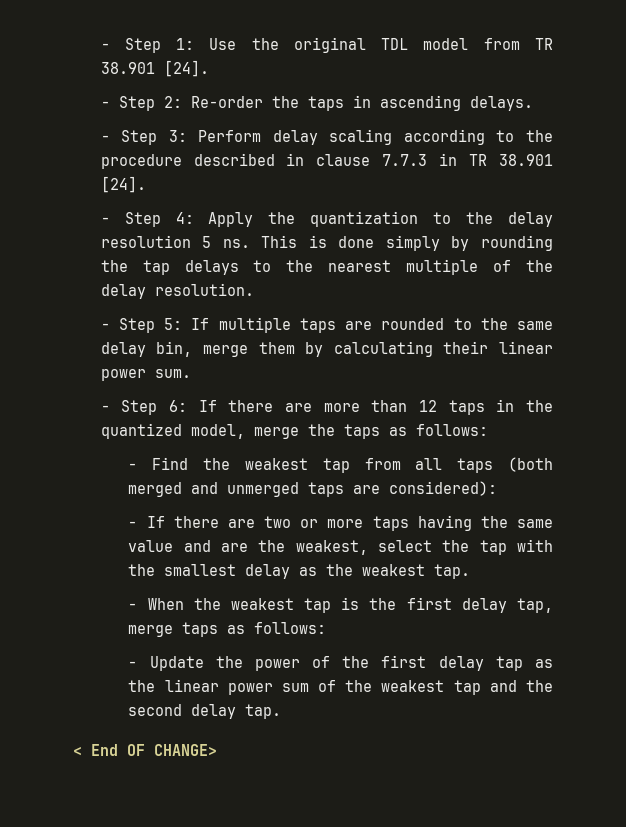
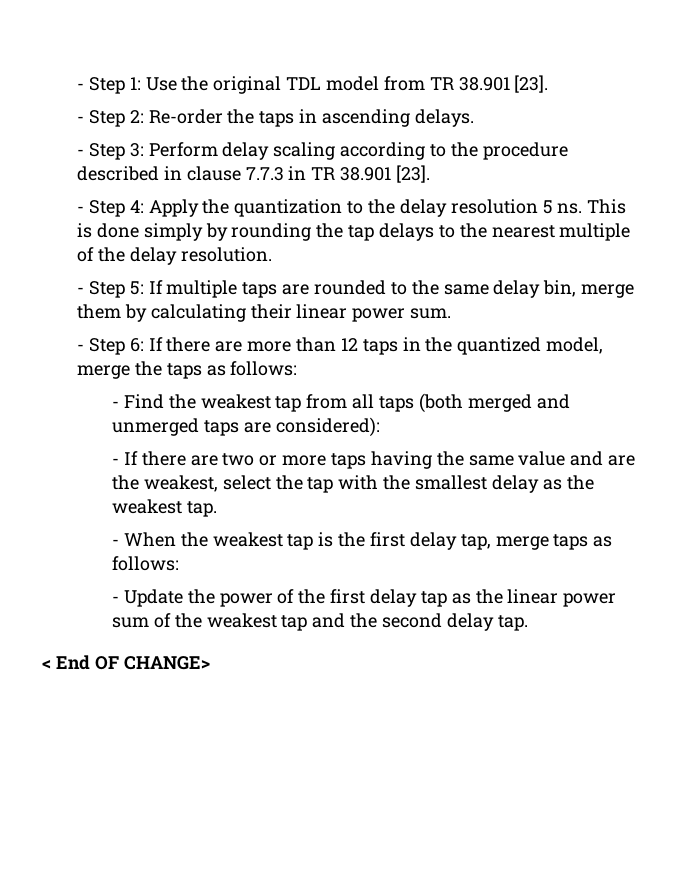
- - Step 1: Use the original TDL model from TR 38.901 [24].
+ - Step 1: Use the original TDL model from TR 38.901 [23].
- - Step 3: Perform delay scaling according to the procedure described in clause 7.7.3 in TR 38.901 [24].
+ - Step 3: Perform delay scaling according to the procedure described in clause 7.7.3 in TR 38.901 [23].

